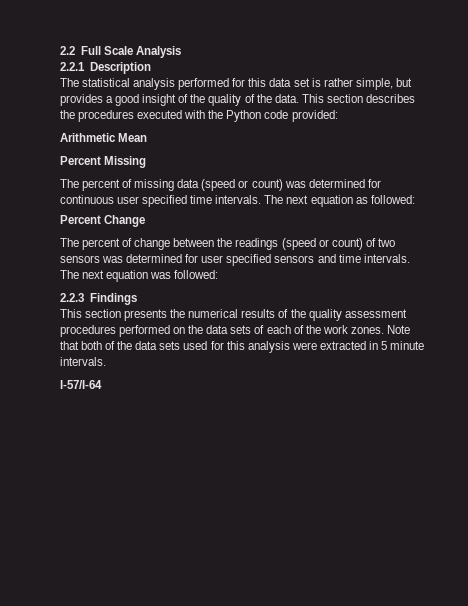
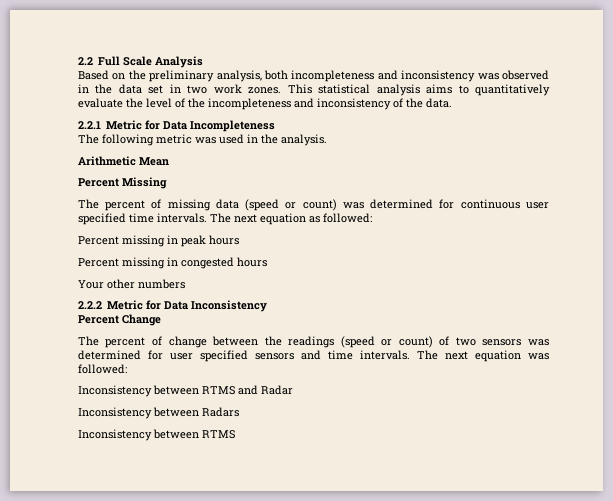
- 2.2.1 Description
- The statistical analysis performed for this data set is rather simple, but provides a good insight of the quality of the data. This section describes the procedures executed with the Python code provided:
+ Based on the preliminary analysis, both incompleteness and inconsistency was observed in the data set in two work zones. This statistical analysis aims to quantitatively evaluate the level of the incompleteness and inconsistency of the data.
+ 2.2.1 Metric for Data Incompleteness
+ The following metric was used in the analysis.
+ Percent missing in peak hours
+ Percent missing in congested hours
+ Your other numbers
+ 2.2.2 Metric for Data Inconsistency
- 2.2.3 Findings
- This section presents the numerical results of the quality assessment procedures performed on the data sets of each of the work zones. Note that both of the data sets used for this analysis were extracted in 5 minute intervals.
- I-57/I-64
+ Inconsistency between RTMS and Radar
+ Inconsistency between Radars
+ Inconsistency between RTMS

